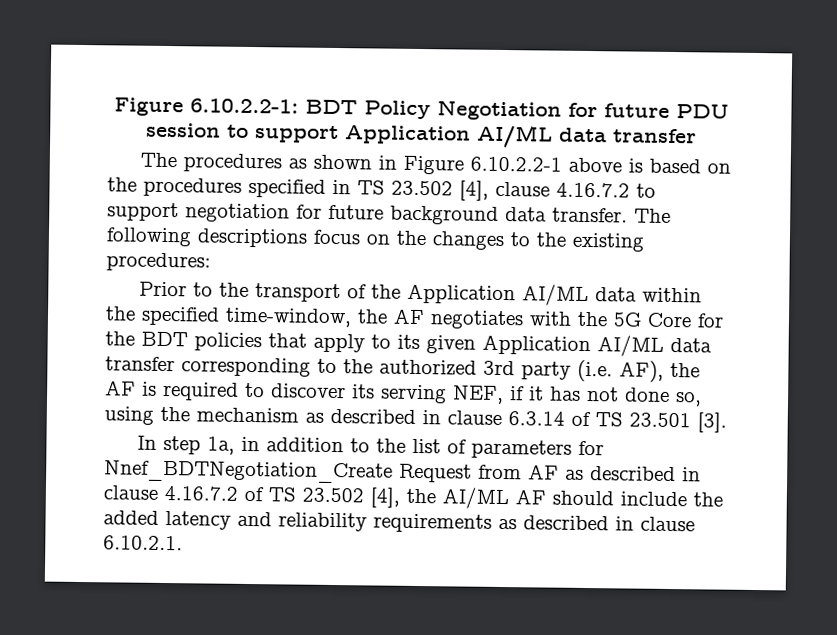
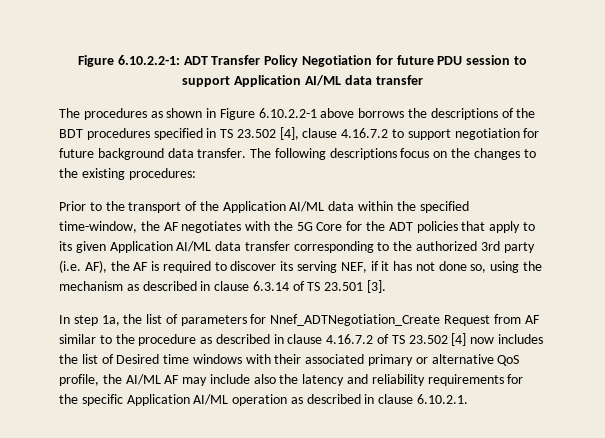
- Figure 6.10.2.2-1: BDT Policy Negotiation for future PDU session to support Application AI/ML data transfer
+ Figure 6.10.2.2-1: ADT Transfer Policy Negotiation for future PDU session to support Application AI/ML data transfer
- The procedures as shown in Figure 6.10.2.2-1 above is based on the procedures specified in TS 23.502 [4], clause 4.16.7.2 to support negotiation for future background data transfer.
+ The procedures as shown in Figure 6.10.2.2-1 above borrows the descriptions of the BDT procedures specified in TS 23.502 [4], clause 4.16.7.2 to support negotiation for future background data transfer.
- Prior to the transport of the Application AI/ML data within the specified time-window, the AF negotiates with the 5G Core for the BDT policies that apply to its given Application AI/ML data transfer corresponding to the authorized 3rd party (i.e. AF), the AF is required to discover its serving NEF, if it has not done so, using the mechanism as described in clause 6.3.14 of TS 23.501 [3].
+ Prior to the transport of the Application AI/ML data within the specified time-window, the AF negotiates with the 5G Core for the ADT policies that apply to its given Application AI/ML data transfer corresponding to the authorized 3rd party (i.e. AF), the AF is required to discover its serving NEF, if it has not done so, using the mechanism as described in clause 6.3.14 of TS 23.501 [3].
- In step 1a, in addition to the list of parameters for Nnef_BDTNegotiation_Create Request from AF as described in clause 4.16.7.2 of TS 23.502 [4], the AI/ML AF should include the added latency and reliability requirements as described in clause 6.10.2.1.
+ In step 1a, the list of parameters for Nnef_ADTNegotiation_Create Request from AF similar to the procedure as described in clause 4.16.7.2 of TS 23.502 [4] now includes the list of Desired time windows with their associated primary or alternative QoS profile, the AI/ML AF may include also the latency and reliability requirements for the specific Application AI/ML operation as described in clause 6.10.2.1.

